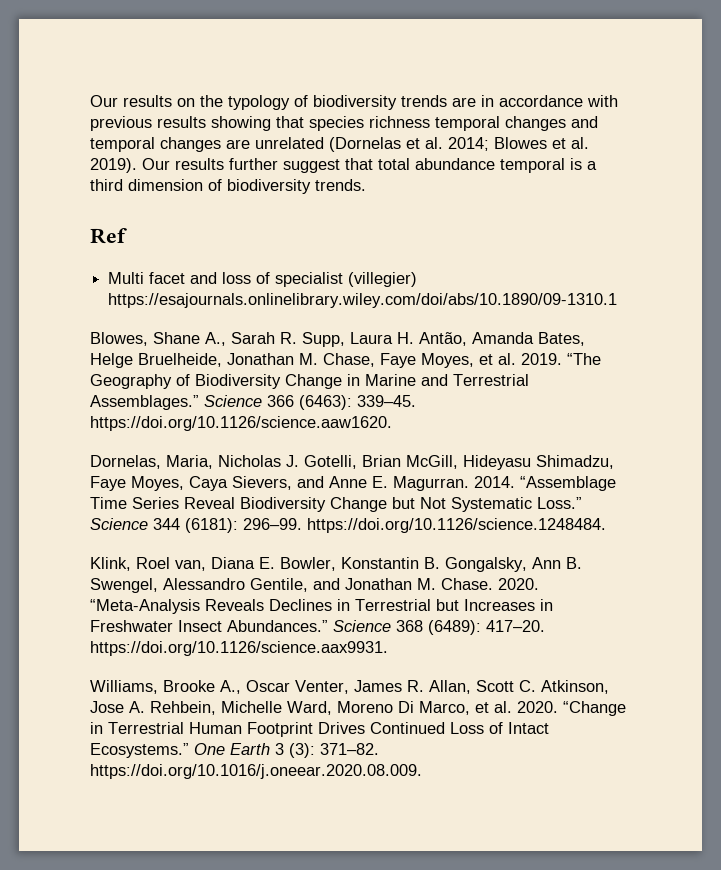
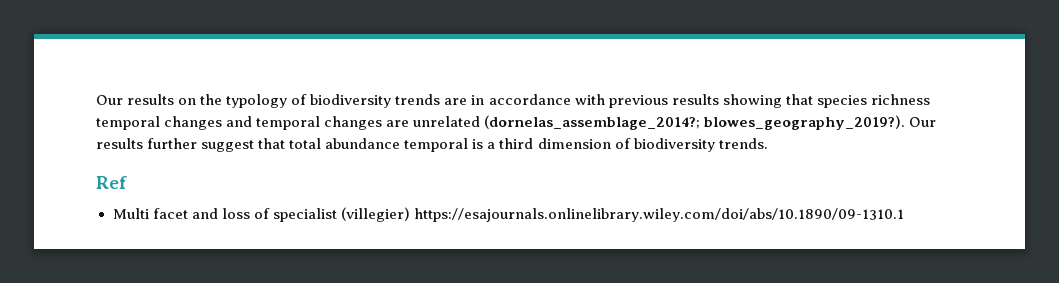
- Our results on the typology of biodiversity trends are in accordance with previous results showing that species richness temporal changes and temporal changes are unrelated (Dornelas et al. 2014; Blowes et al. 2019).
+ Our results on the typology of biodiversity trends are in accordance with previous results showing that species richness temporal changes and temporal changes are unrelated (dornelas_assemblage_2014?; blowes_geography_2019?).
- Blowes, Shane A., Sarah R. Supp, Laura H. Antão, Amanda Bates, Helge Bruelheide, Jonathan M. Chase, Faye Moyes, et al. 2019. “The Geography of Biodiversity Change in Marine and Terrestrial Assemblages.” Science 366 (6463): 339–45. https://doi.org/10.1126/science.aaw1620.
- Dornelas, Maria, Nicholas J. Gotelli, Brian McGill, Hideyasu Shimadzu, Faye Moyes, Caya Sievers, and Anne E. Magurran. 2014. “Assemblage Time Series Reveal Biodiversity Change but Not Systematic Loss.” Science 344 (6181): 296–99. https://doi.org/10.1126/science.1248484.
- Klink, Roel van, Diana E. Bowler, Konstantin B. Gongalsky, Ann B. Swengel, Alessandro Gentile, and Jonathan M. Chase. 2020. “Meta-Analysis Reveals Declines in Terrestrial but Increases in Freshwater Insect Abundances.” Science 368 (6489): 417–20. https://doi.org/10.1126/science.aax9931.
- Williams, Brooke A., Oscar Venter, James R. Allan, Scott C. Atkinson, Jose A. Rehbein, Michelle Ward, Moreno Di Marco, et al. 2020. “Change in Terrestrial Human Footprint Drives Continued Loss of Intact Ecosystems.” One Earth 3 (3): 371–82. https://doi.org/10.1016/j.oneear.2020.08.009.

